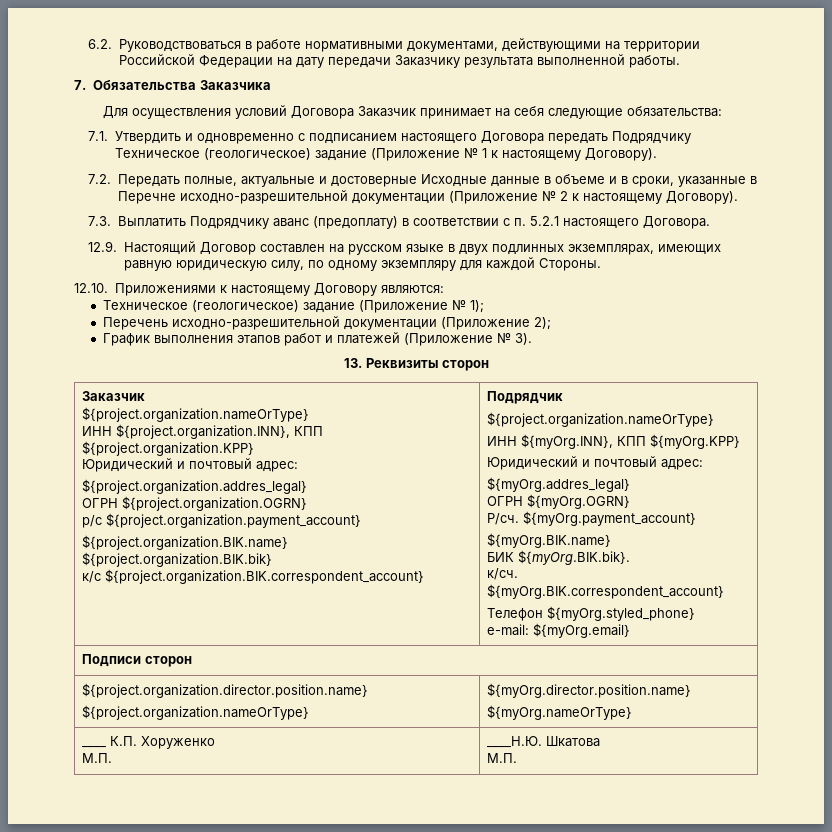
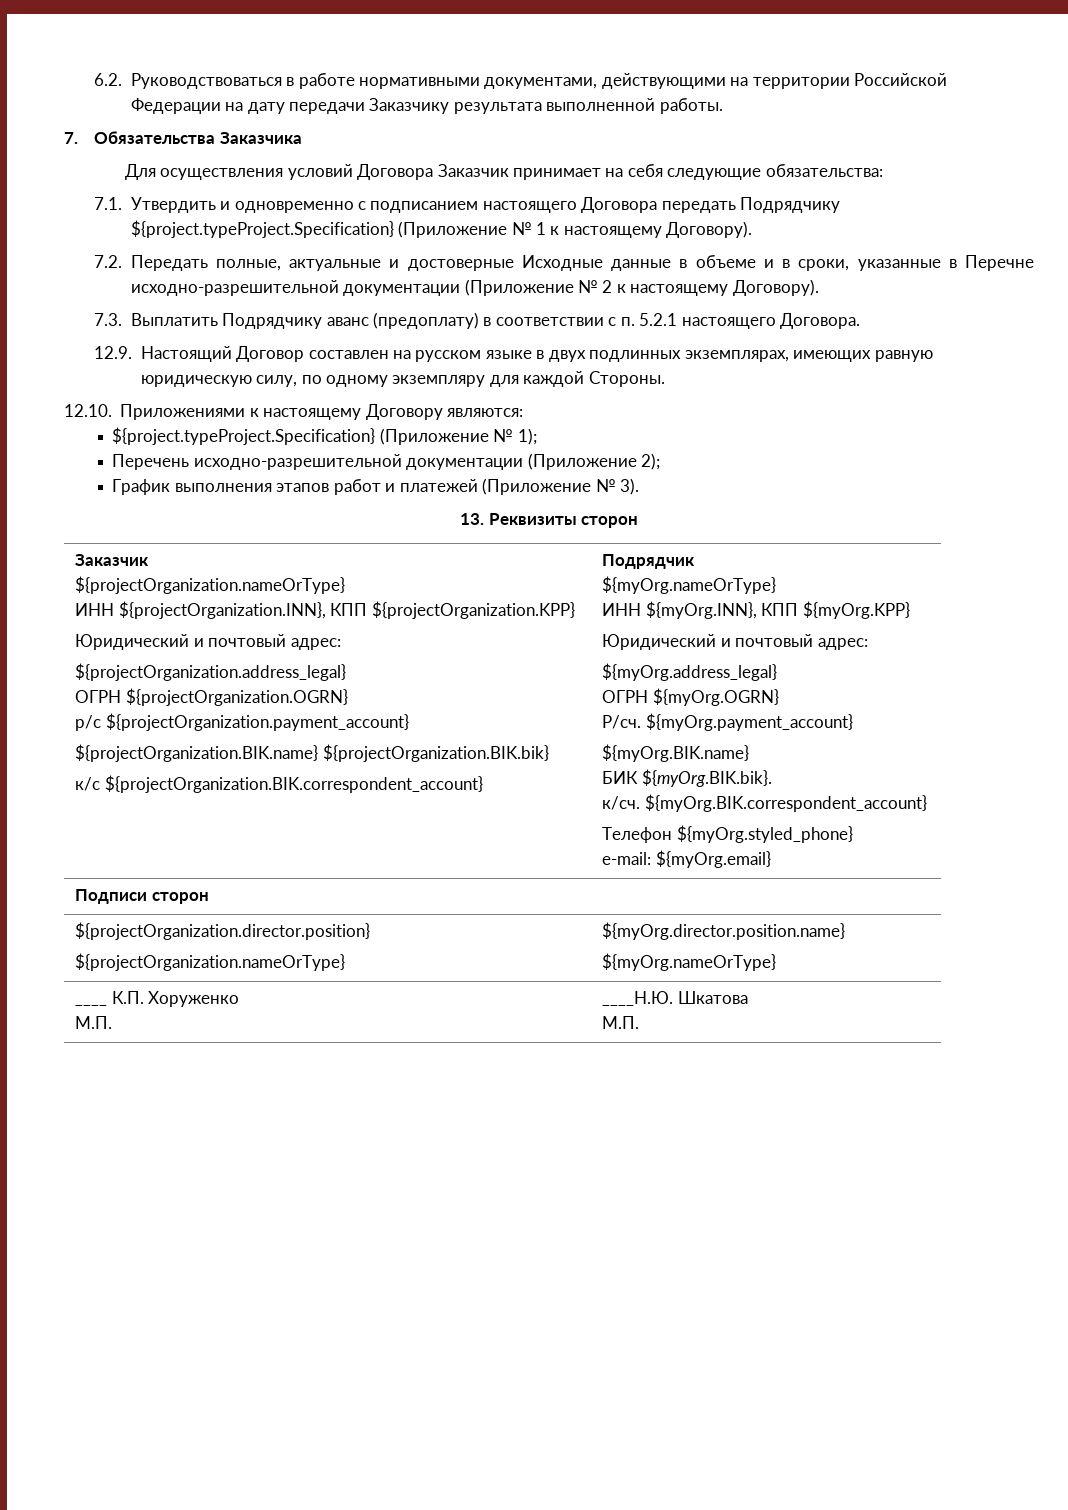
- 7.1. Утвердить и одновременно с подписанием настоящего Договора передать Подрядчику Техническое (геологическое) задание (Приложение № 1 к настоящему Договору).
+ 7.1. Утвердить и одновременно с подписанием настоящего Договора передать Подрядчику ${project.typeProject.Specification} (Приложение № 1 к настоящему Договору).
- Техническое (геологическое) задание (Приложение № 1);
+ ${project.typeProject.Specification} (Приложение № 1);
  13. Реквизиты сторон
  Заказчик
- ${project.organization.nameOrType}
- ИНН ${project.organization.INN}, КПП ${project.organization.KPP}
+ ${projectOrganization.nameOrType}
+ ИНН ${projectOrganization.INN}, КПП ${projectOrganization.KPP}
  Юридический и почтовый адрес:
- ${project.organization.addres_legal}
- ОГРН ${project.organization.OGRN}
+ ${projectOrganization.address_legal}
+ ОГРН ${projectOrganization.OGRN}
- р/с ${project.organization.payment_account}
- ${project.organization.BIK.name} ${project.organization.BIK.bik}
+ р/с ${projectOrganization.payment_account}
+ ${projectOrganization.BIK.name} ${projectOrganization.BIK.bik}
- к/с ${project.organization.BIK.correspondent_account}
+ к/с ${projectOrganization.BIK.correspondent_account}
  Подрядчик
- ${project.organization.nameOrType}
+ ${myOrg.nameOrType}
- ${myOrg.addres_legal}
+ ${myOrg.address_legal}
- ${project.organization.director.position.name}
- ${project.organization.nameOrType} | ${myOrg.director.position.name}
+ ${projectOrganization.director.position}
+ ${projectOrganization.nameOrType} | ${myOrg.director.position.name}

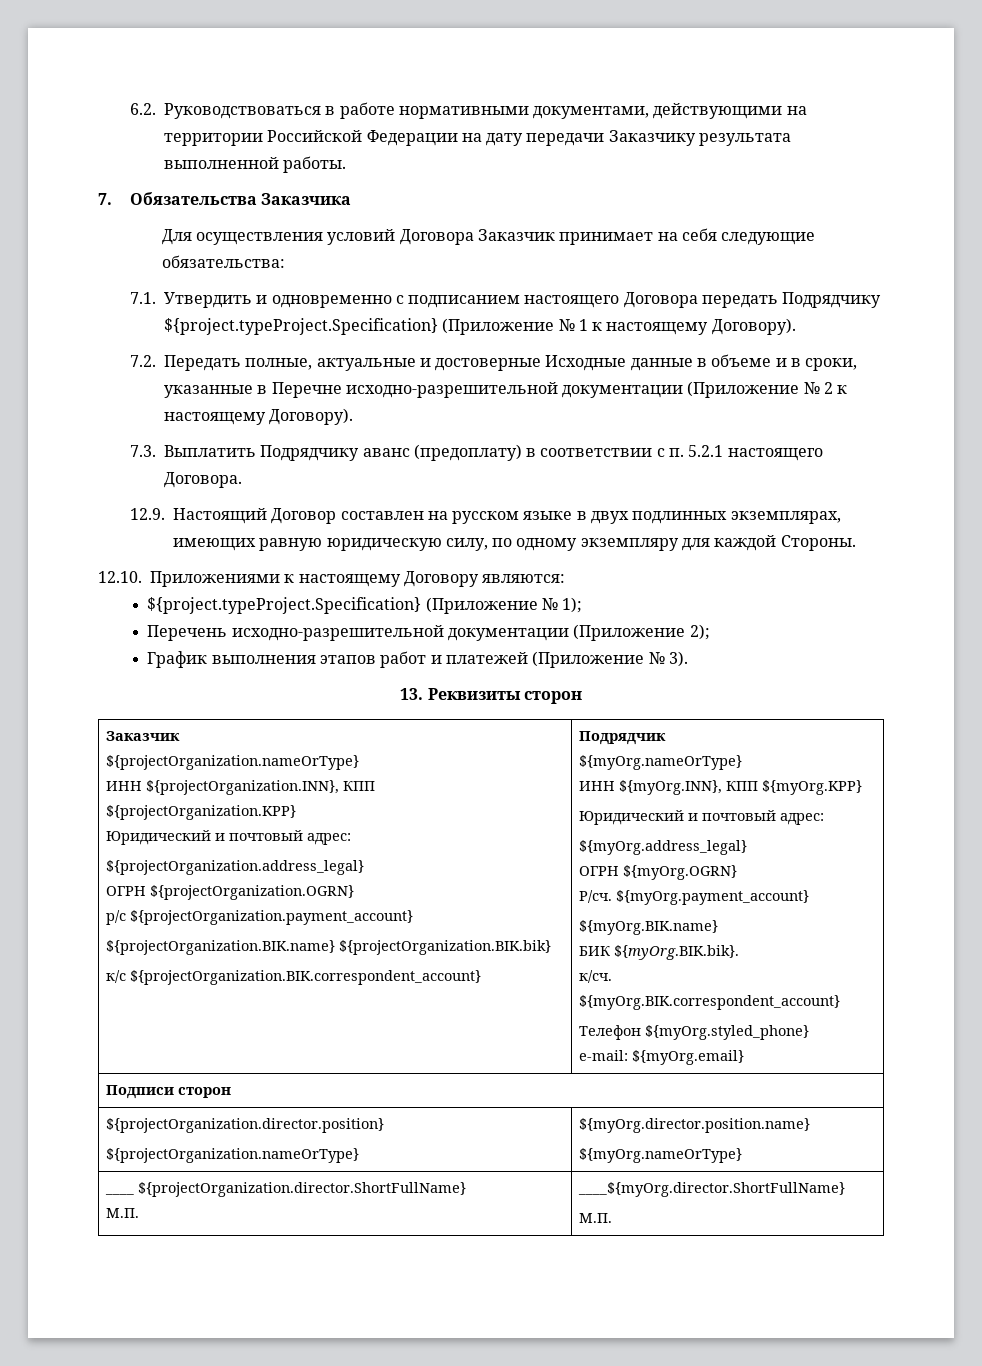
- ____ К.П. Хоруженко
- М.П. | ____Н.Ю. Шкатова
+ ____ ${projectOrganization.director.ShortFullName}
+ М.П. | ____${myOrg.director.ShortFullName}

